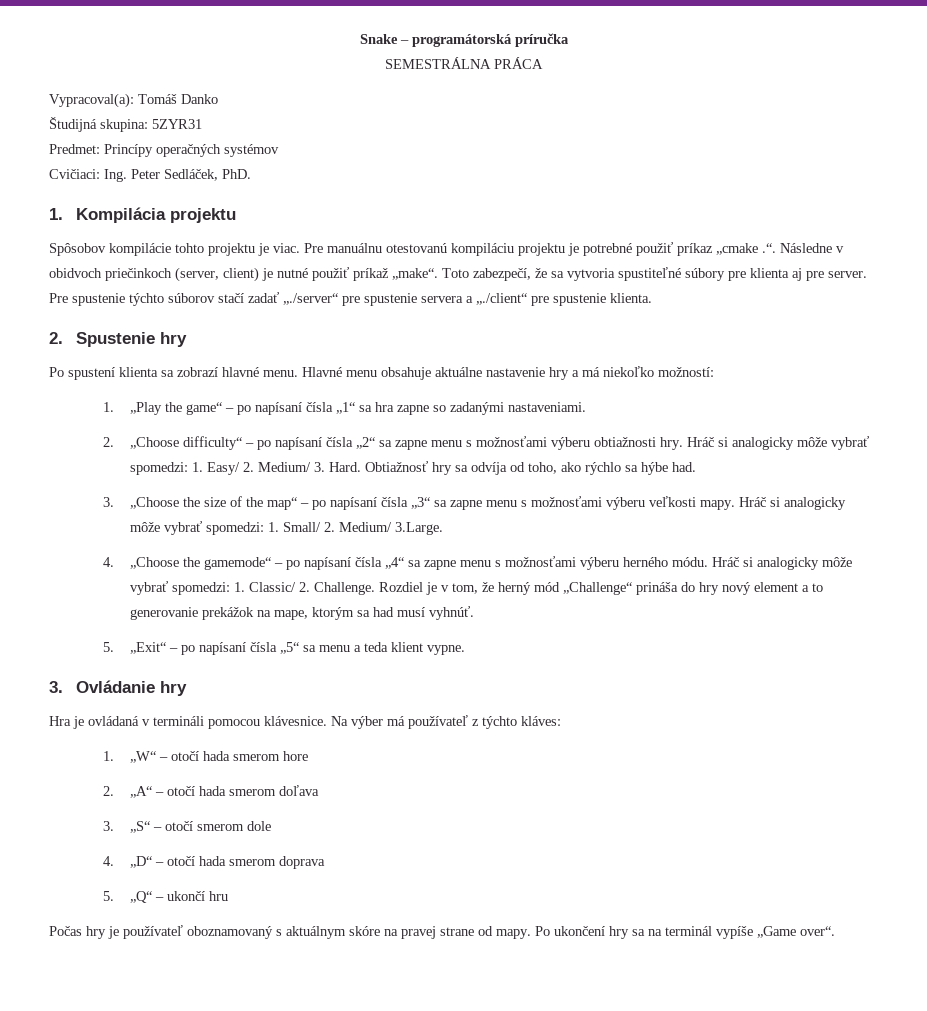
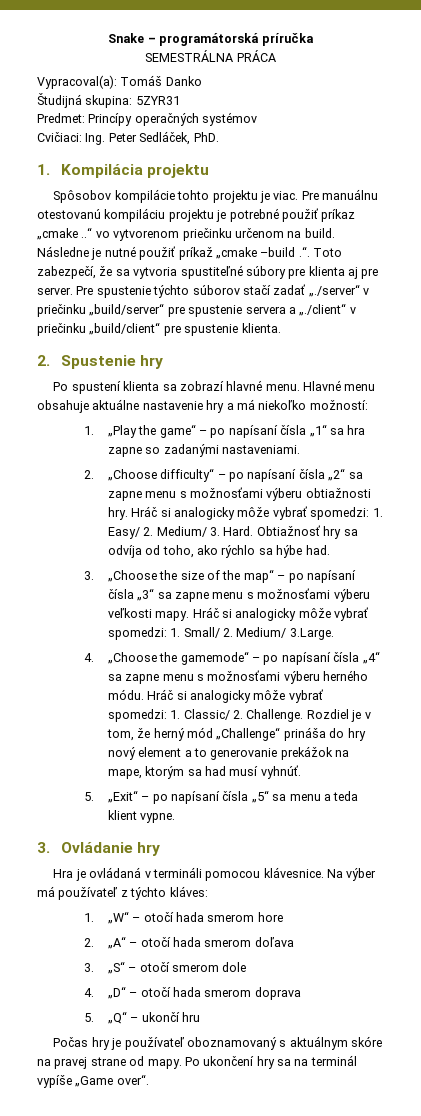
- Pre manuálnu otestovanú kompiláciu projektu je potrebné použiť príkaz „cmake .“. Následne v obidvoch priečinkoch (server, client) je nutné použiť príkaž „make“. Toto zabezpečí, že sa vytvoria spustiteľné súbory pre klienta aj pre server.
+ Pre manuálnu otestovanú kompiláciu projektu je potrebné použiť príkaz „cmake ..“ vo vytvorenom priečinku určenom na build. Následne je nutné použiť príkaž „cmake –build .“. Toto zabezpečí, že sa vytvoria spustiteľné súbory pre klienta aj pre server.
- Pre spustenie týchto súborov stačí zadať „./server“ pre spustenie servera a „./client“ pre spustenie klienta.
+ Pre spustenie týchto súborov stačí zadať „./server“ v priečinku „build/server“ pre spustenie servera a „./client“ v priečinku „build/client“ pre spustenie klienta.

